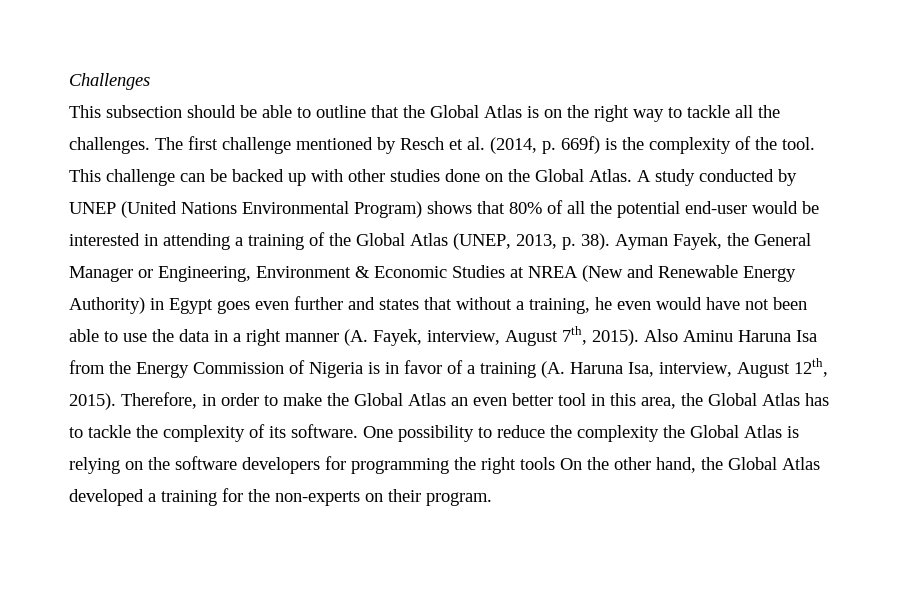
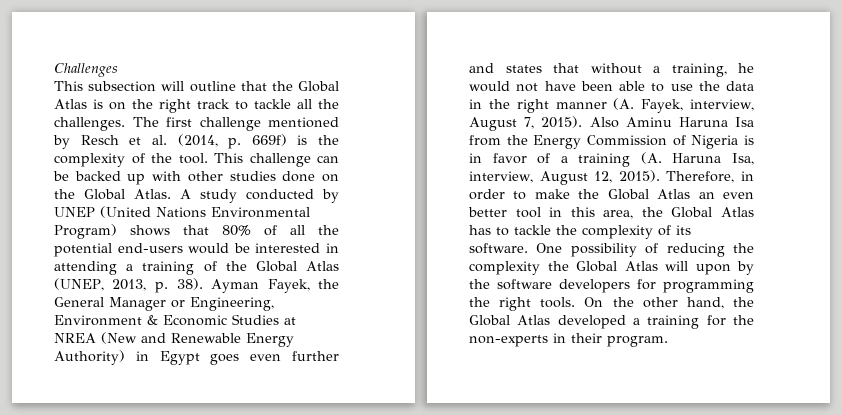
- This subsection should be able to outline that the Global Atlas is on the right way to tackle all the challenges.
+ This subsection will outline that the Global Atlas is on the right track to tackle all the challenges.
- A study conducted by UNEP (United Nations Environmental Program) shows that 80% of all the potential end-user would be interested in attending a training of the Global Atlas (UNEP, 2013, p. 38).
+ A study conducted by UNEP (United Nations Environmental Program) shows that 80% of all the potential end-users would be interested in attending a training of the Global Atlas (UNEP, 2013, p. 38).
- Ayman Fayek, the General Manager or Engineering, Environment & Economic Studies at NREA (New and Renewable Energy Authority) in Egypt goes even further and states that without a training, he even would have not been able to use the data in a right manner (A. Fayek, interview, August 7th, 2015).
+ Ayman Fayek, the General Manager or Engineering, Environment & Economic Studies at NREA (New and Renewable Energy Authority) in Egypt goes even further and states that without a training, he would not have been able to use the data in the right manner (A. Fayek, interview, August 7, 2015).
- Also Aminu Haruna Isa from the Energy Commission of Nigeria is in favor of a training (A. Haruna Isa, interview, August 12th, 2015).
+ Also Aminu Haruna Isa from the Energy Commission of Nigeria is in favor of a training (A. Haruna Isa, interview, August 12, 2015).
- One possibility to reduce the complexity the Global Atlas is relying on the software developers for programming the right tools On the other hand, the Global Atlas developed a training for the non-experts on their program.
+ One possibility of reducing the complexity the Global Atlas will upon by the software developers for programming the right tools. On the other hand, the Global Atlas developed a training for the non-experts in their program.

